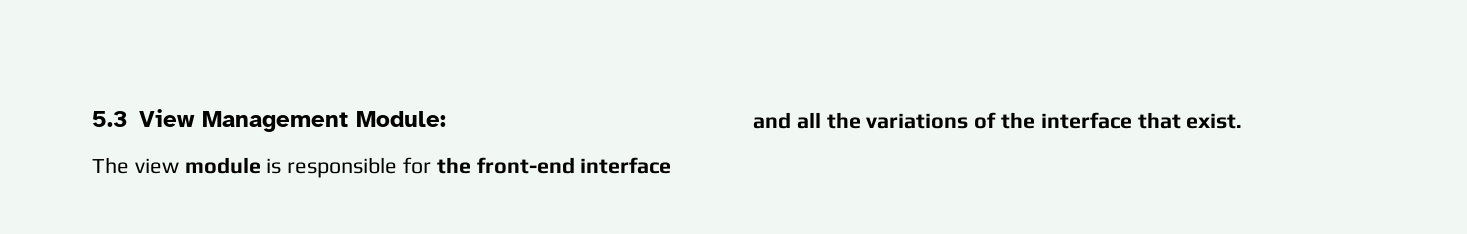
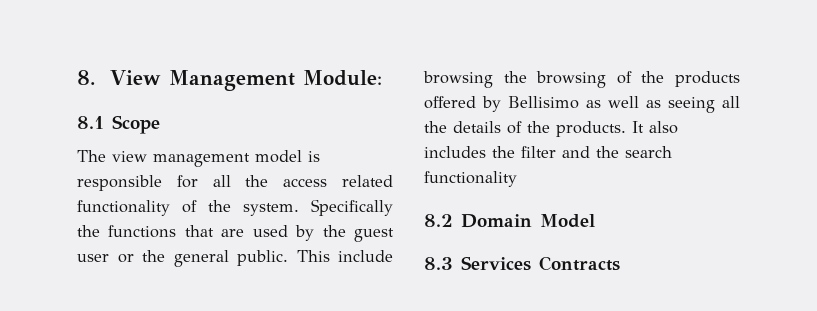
- 5.3 View Management Module:
+ 8. View Management Module:
+ 8.1 Scope
- The view module is responsible for the front-end interface and all the variations of the interface that exist.
+ The view management model is responsible for all the access related functionality of the system. Specifically the functions that are used by the guest user or the general public. This include browsing the browsing of the products offered by Bellisimo as well as seeing all the details of the products. It also includes the filter and the search functionality
+ 8.2 Domain Model
+ 8.3 Services Contracts

